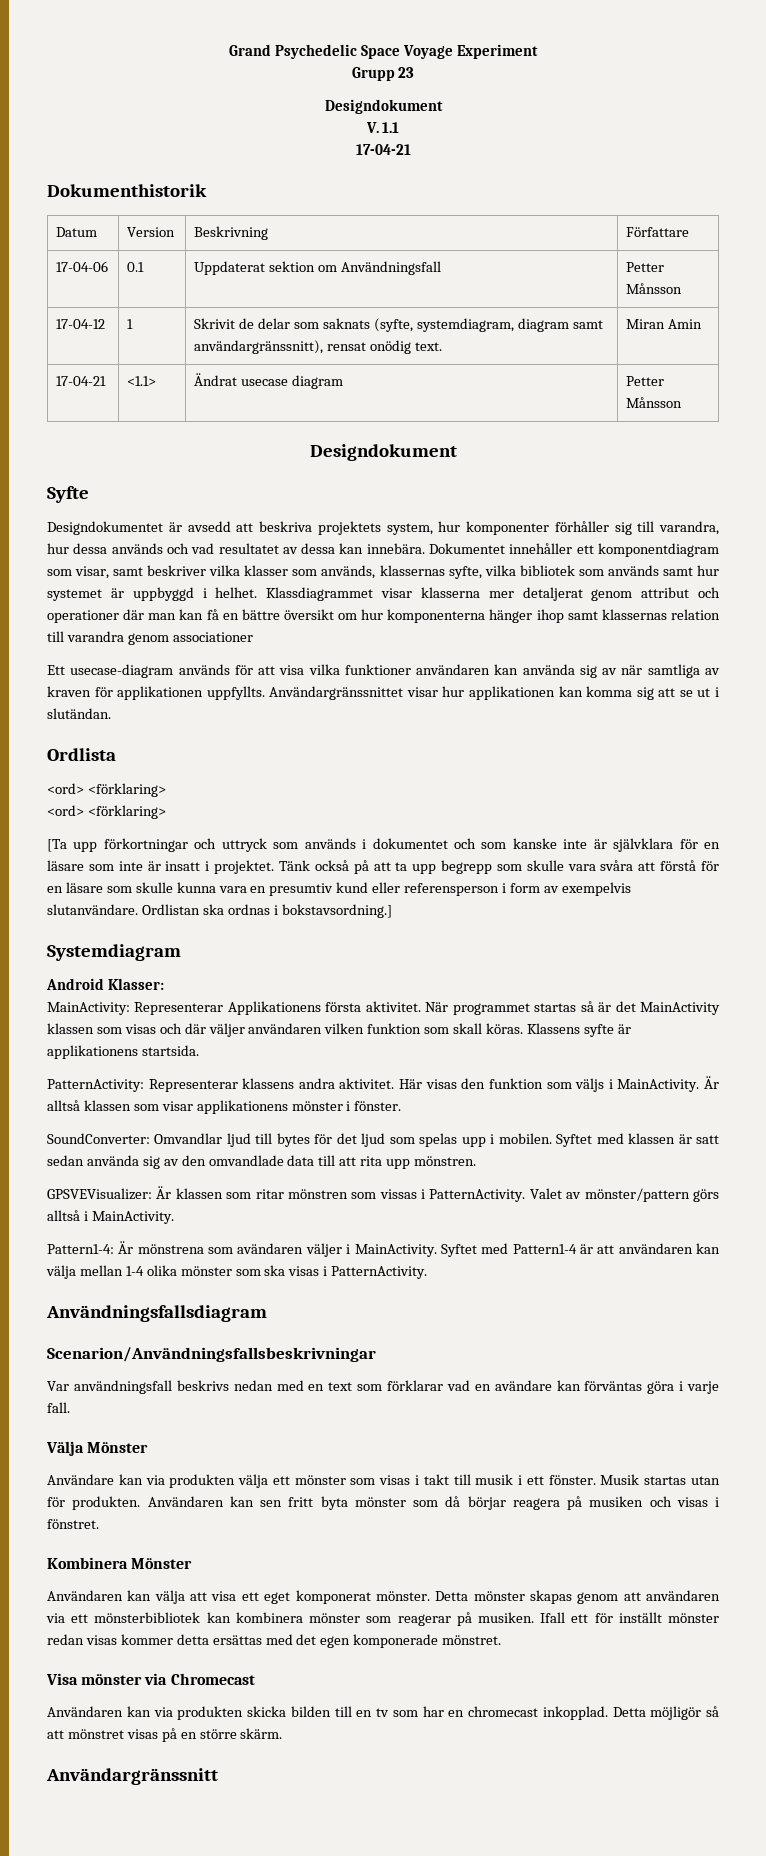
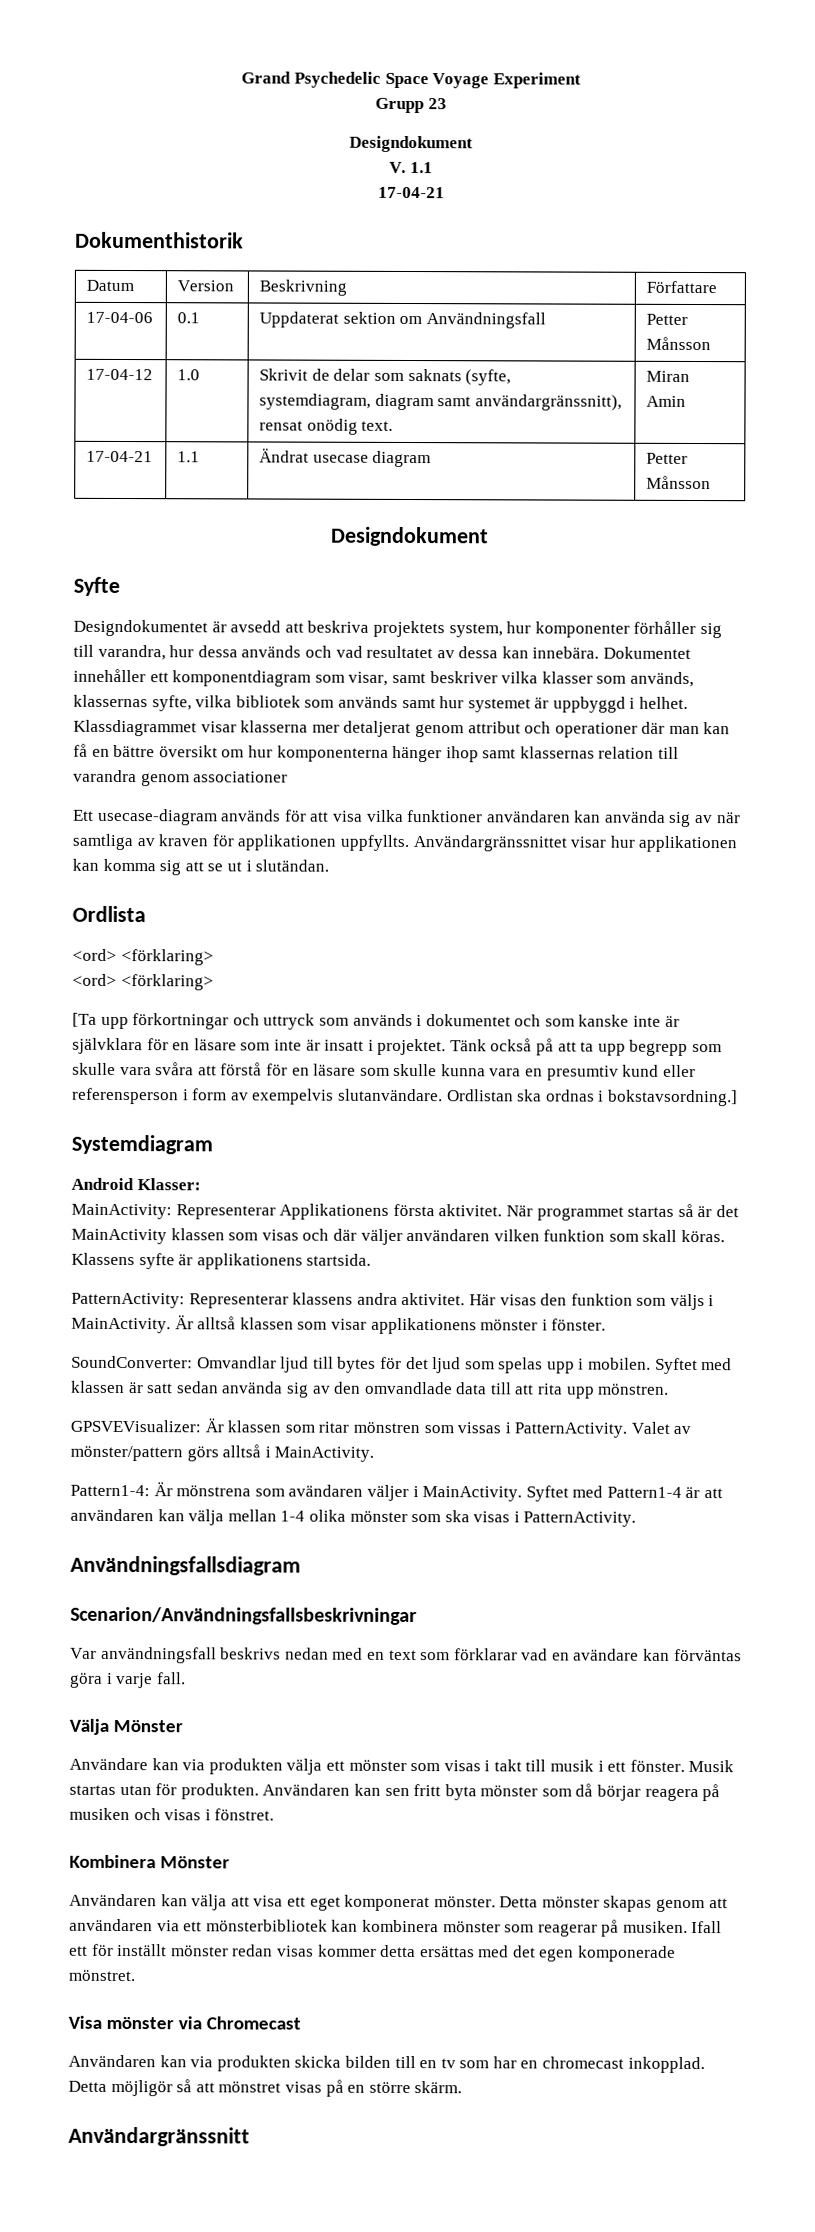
- 17-04-12 | 1 | Skrivit de delar som saknats (syfte, systemdiagram, diagram samt användargränssnitt), rensat onödig text. | Miran Amin
+ 17-04-12 | 1.0 | Skrivit de delar som saknats (syfte, systemdiagram, diagram samt användargränssnitt), rensat onödig text. | Miran Amin
- 17-04-21 | <1.1> | Ändrat usecase diagram | Petter Månsson
+ 17-04-21 | 1.1 | Ändrat usecase diagram | Petter Månsson

